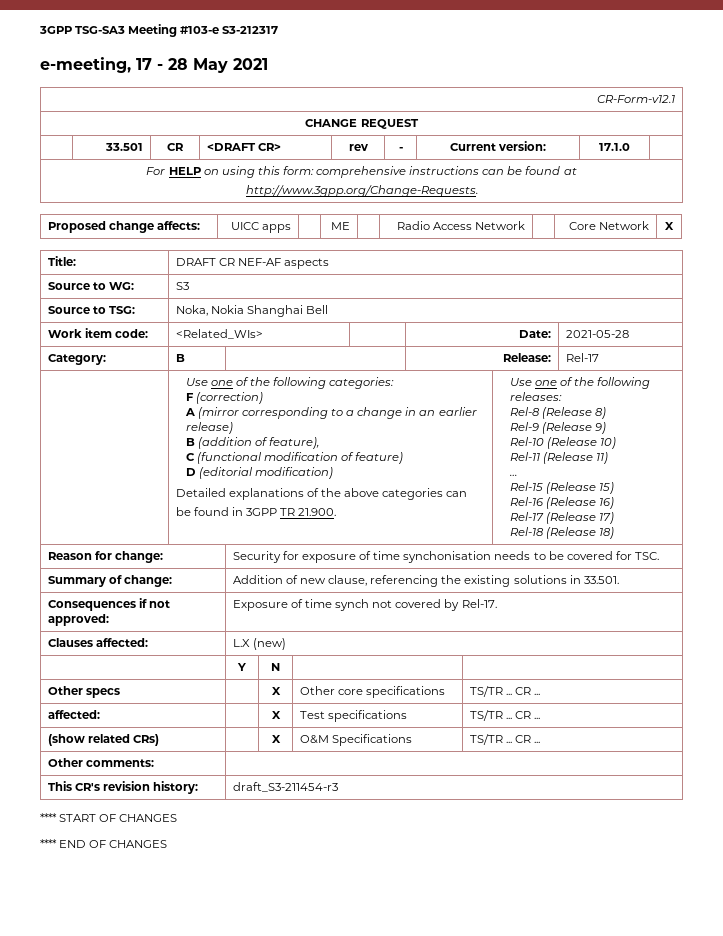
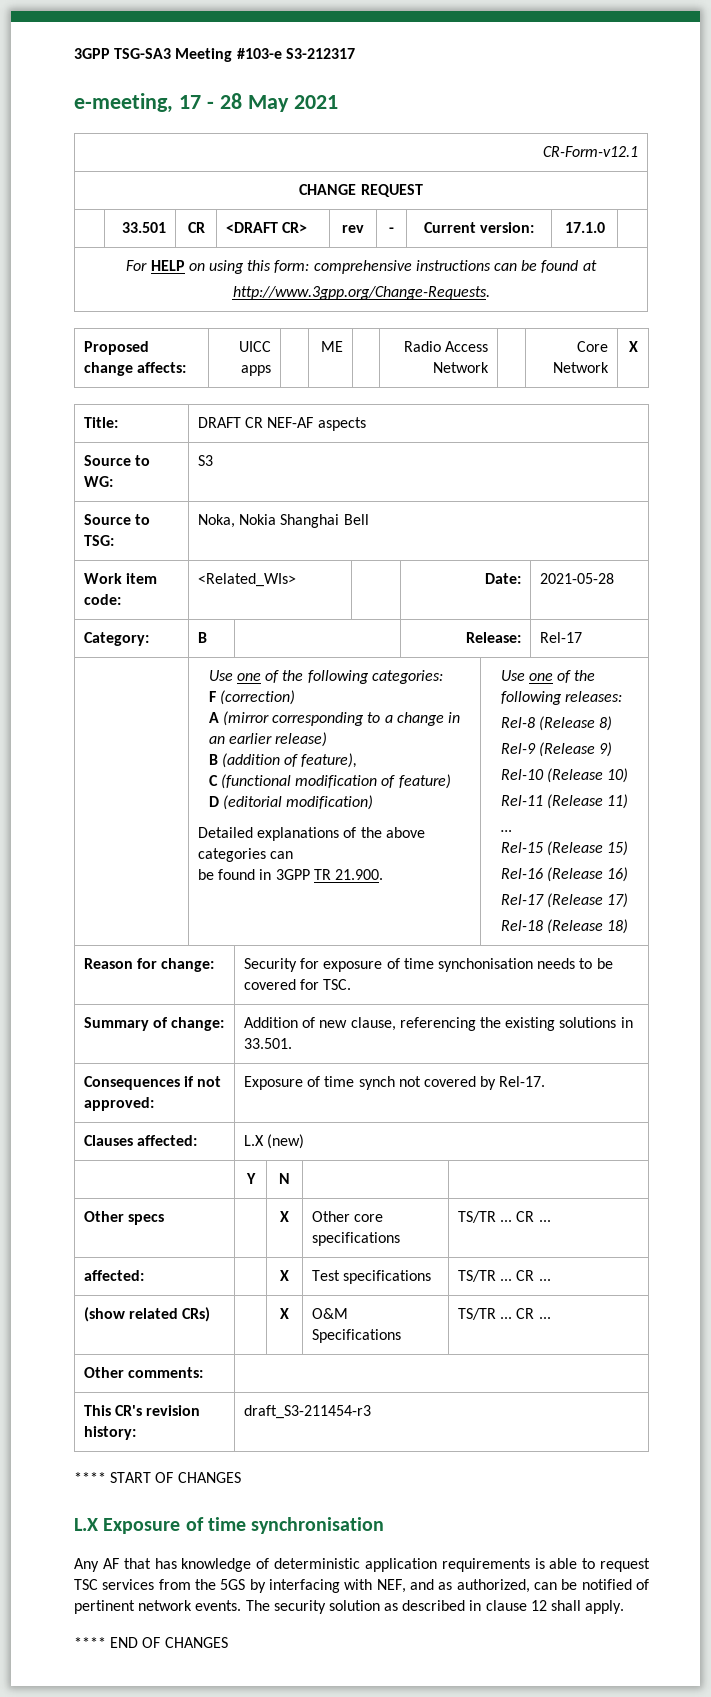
+ L.X Exposure of time synchronisation
+ Any AF that has knowledge of deterministic application requirements is able to request TSC services from the 5GS by interfacing with NEF, and as authorized, can be notified of pertinent network events. The security solution as described in clause 12 shall apply.

